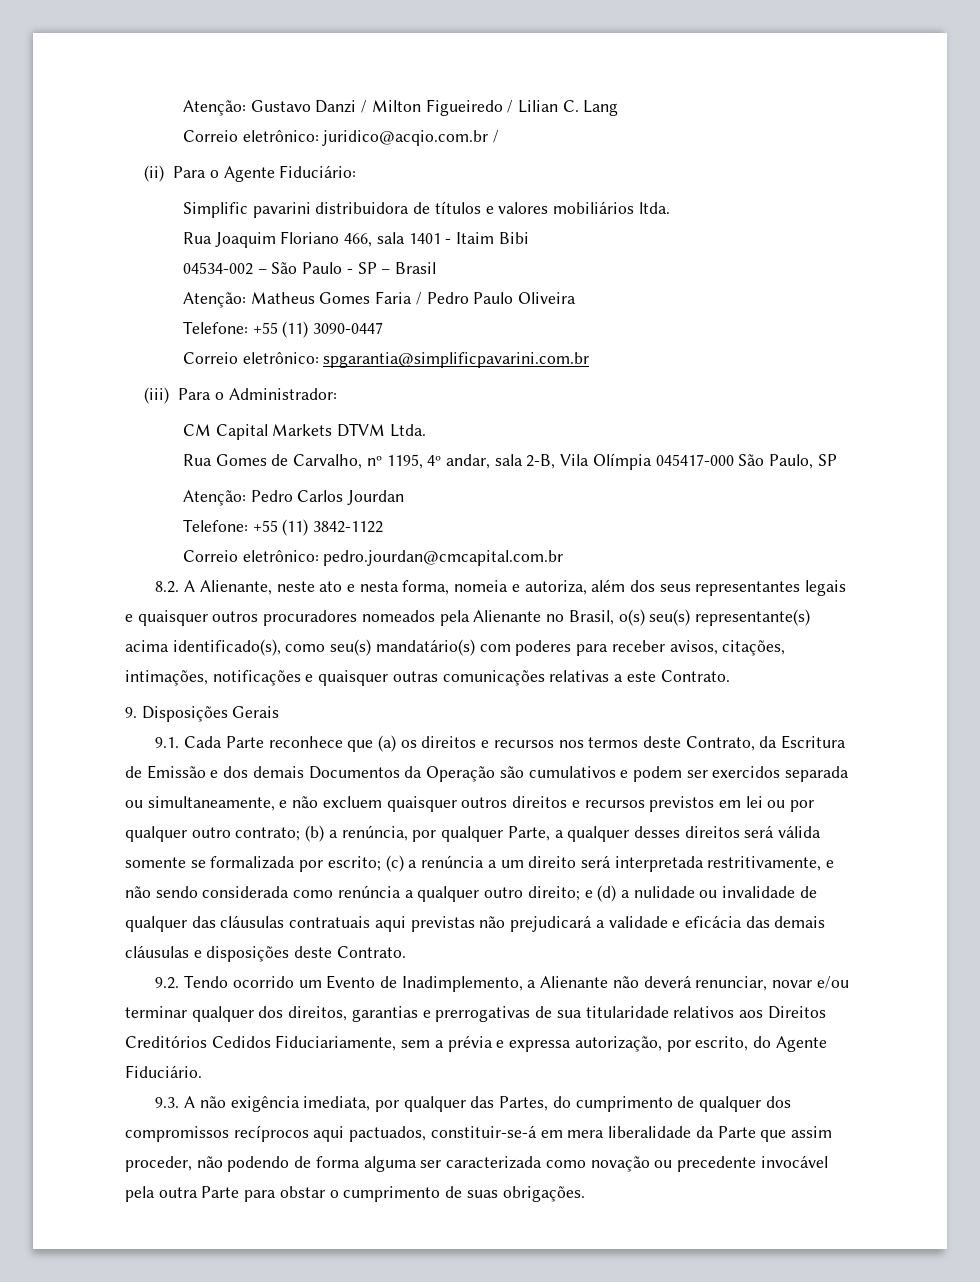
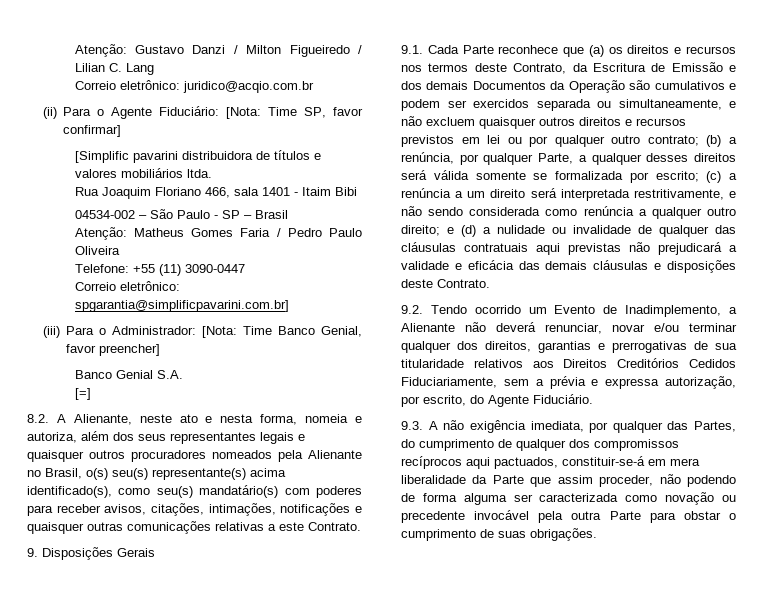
- Correio eletrônico: juridico@acqio.com.br /
+ Correio eletrônico: juridico@acqio.com.br
- (ii) Para o Agente Fiduciário:
- Simplific pavarini distribuidora de títulos e valores mobiliários ltda.
+ (ii) Para o Agente Fiduciário: [Nota: Time SP, favor confirmar]
+ [Simplific pavarini distribuidora de títulos e valores mobiliários ltda.
- Correio eletrônico: spgarantia@simplificpavarini.com.br
+ Correio eletrônico: spgarantia@simplificpavarini.com.br]
- (iii) Para o Administrador:
- CM Capital Markets DTVM Ltda.
- Rua Gomes de Carvalho, nº 1195, 4º andar, sala 2-B, Vila Olímpia 045417-000 São Paulo, SP
- Atenção: Pedro Carlos Jourdan
- Telefone: +55 (11) 3842-1122
- Correio eletrônico: pedro.jourdan@cmcapital.com.br
+ (iii) Para o Administrador: [Nota: Time Banco Genial, favor preencher]
+ Banco Genial S.A.
+ [=]

